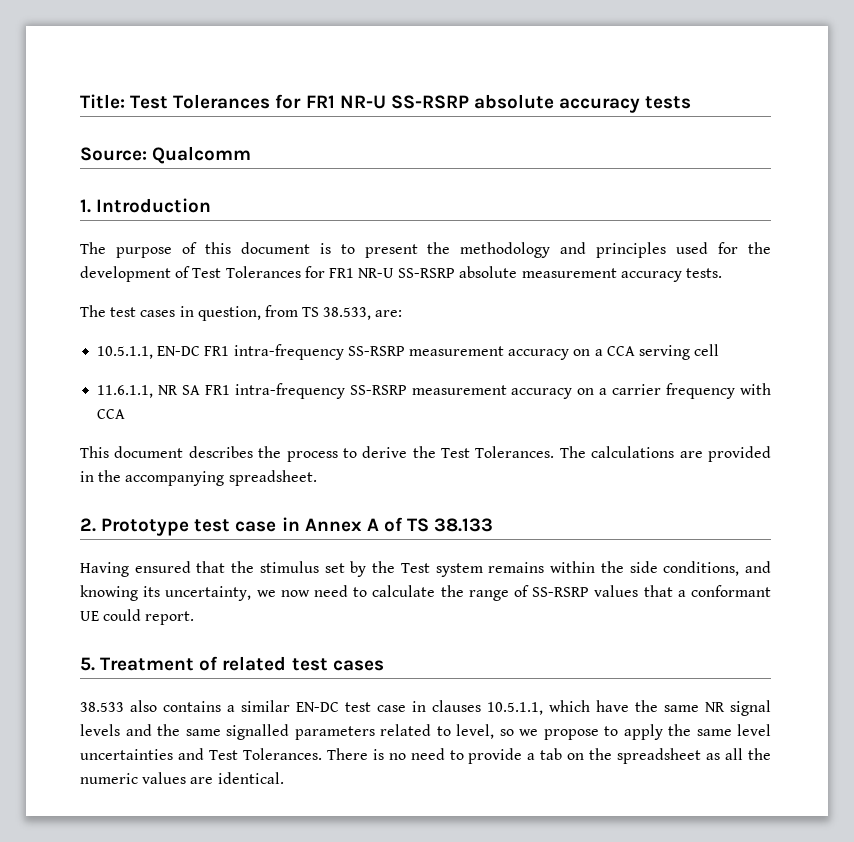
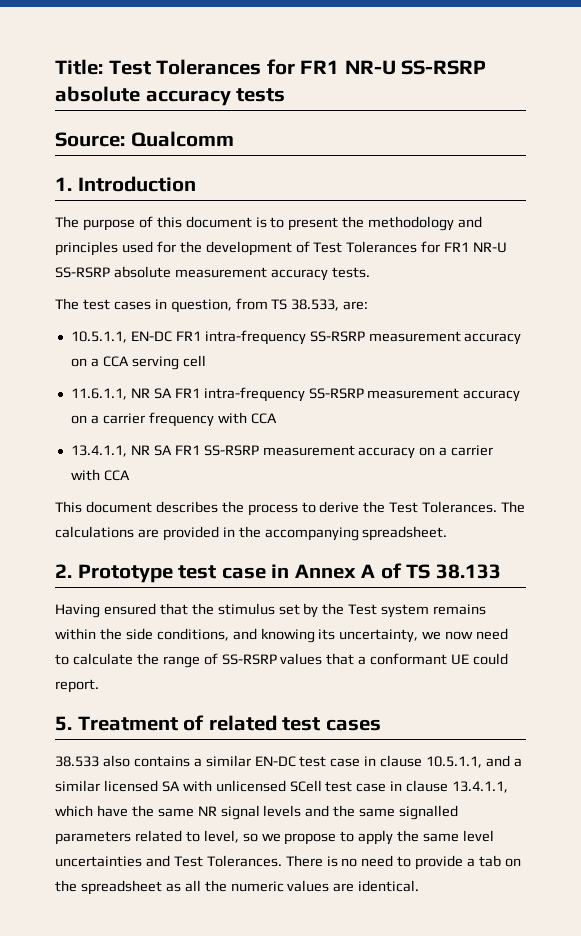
+ 13.4.1.1, NR SA FR1 SS-RSRP measurement accuracy on a carrier with CCA
- 38.533 also contains a similar EN-DC test case in clauses 10.5.1.1, which have the same NR signal levels and the same signalled parameters related to level, so we propose to apply the same level uncertainties and Test Tolerances.
+ 38.533 also contains a similar EN-DC test case in clause 10.5.1.1, and a similar licensed SA with unlicensed SCell test case in clause 13.4.1.1, which have the same NR signal levels and the same signalled parameters related to level, so we propose to apply the same level uncertainties and Test Tolerances.

